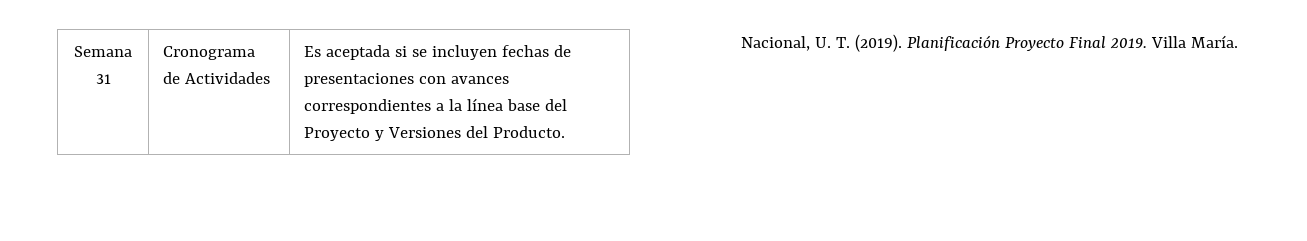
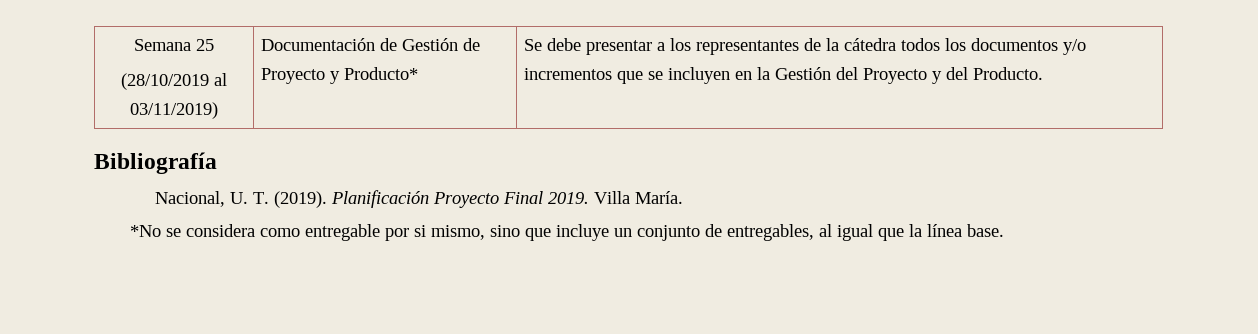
- Semana 31 | Cronograma de Actividades | Es aceptada si se incluyen fechas de presentaciones con avances correspondientes a la línea base del Proyecto y Versiones del Producto.
+ Semana 25
+ (28/10/2019 al 03/11/2019) | Documentación de Gestión de Proyecto y Producto* | Se debe presentar a los representantes de la cátedra todos los documentos y/o incrementos que se incluyen en la Gestión del Proyecto y del Producto.
+ Bibliografía
+ *No se considera como entregable por si mismo, sino que incluye un conjunto de entregables, al igual que la línea base.

